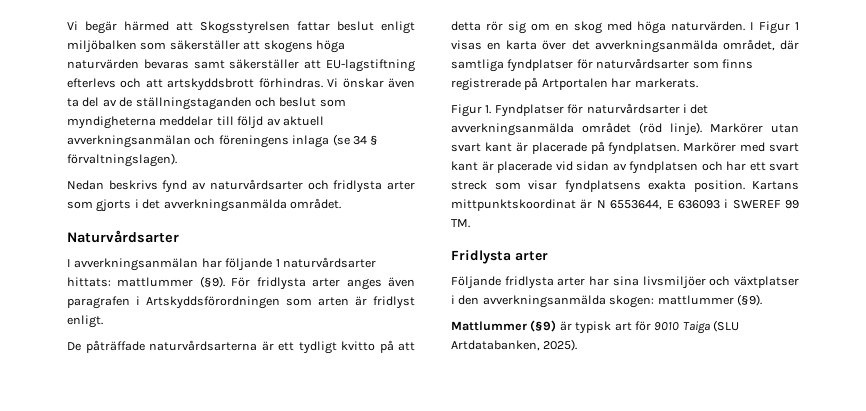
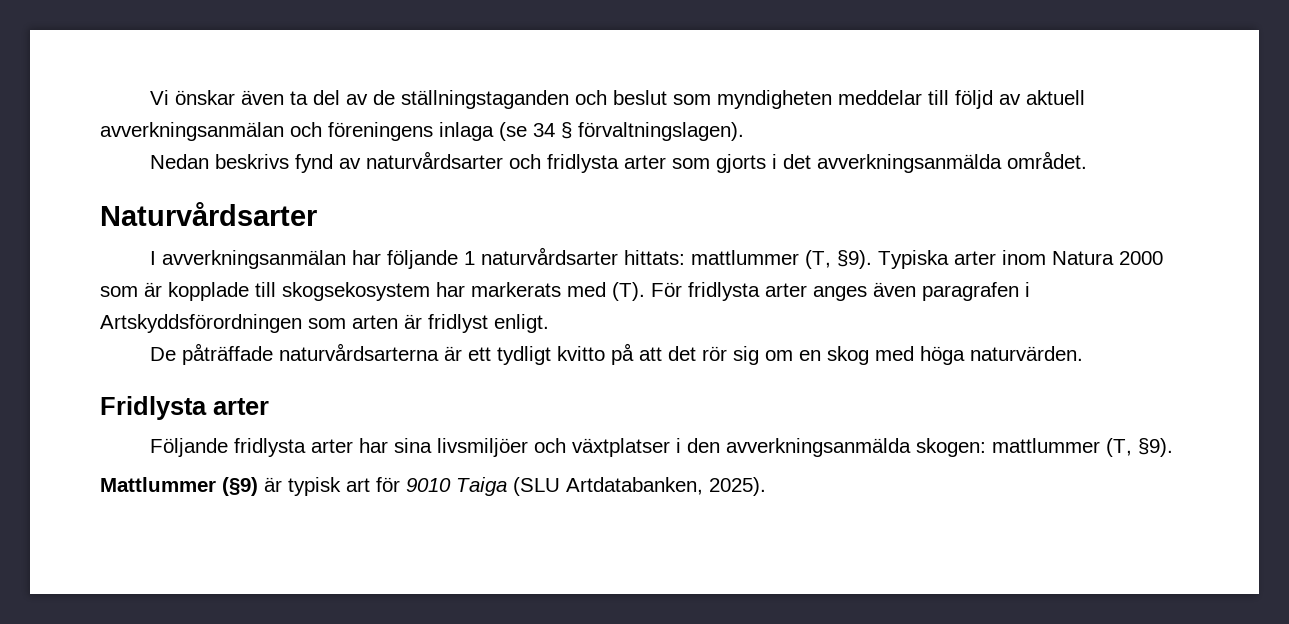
- Vi begär härmed att Skogsstyrelsen fattar beslut enligt miljöbalken som säkerställer att skogens höga naturvärden bevaras samt säkerställer att EU-lagstiftning efterlevs och att artskyddsbrott förhindras. Vi önskar även ta del av de ställningstaganden och beslut som myndigheterna meddelar till följd av aktuell avverkningsanmälan och föreningens inlaga (se 34 § förvaltningslagen).
+ Vi önskar även ta del av de ställningstaganden och beslut som myndigheten meddelar till följd av aktuell avverkningsanmälan och föreningens inlaga (se 34 § förvaltningslagen).
- I avverkningsanmälan har följande 1 naturvårdsarter hittats: mattlummer (§9). För fridlysta arter anges även paragrafen i Artskyddsförordningen som arten är fridlyst enligt.
+ I avverkningsanmälan har följande 1 naturvårdsarter hittats: mattlummer (T, §9). Typiska arter inom Natura 2000 som är kopplade till skogsekosystem har markerats med (T). För fridlysta arter anges även paragrafen i Artskyddsförordningen som arten är fridlyst enligt.
- De påträffade naturvårdsarterna är ett tydligt kvitto på att detta rör sig om en skog med höga naturvärden. I Figur 1 visas en karta över det avverkningsanmälda området, där samtliga fyndplatser för naturvårdsarter som finns registrerade på Artportalen har markerats.
- Figur 1. Fyndplatser för naturvårdsarter i det avverkningsanmälda området (röd linje). Markörer utan svart kant är placerade på fyndplatsen. Markörer med svart kant är placerade vid sidan av fyndplatsen och har ett svart streck som visar fyndplatsens exakta position. Kartans mittpunktskoordinat är N 6553644, E 636093 i SWEREF 99 TM.
+ De påträffade naturvårdsarterna är ett tydligt kvitto på att det rör sig om en skog med höga naturvärden.
- Följande fridlysta arter har sina livsmiljöer och växtplatser i den avverkningsanmälda skogen: mattlummer (§9).
+ Följande fridlysta arter har sina livsmiljöer och växtplatser i den avverkningsanmälda skogen: mattlummer (T, §9).

